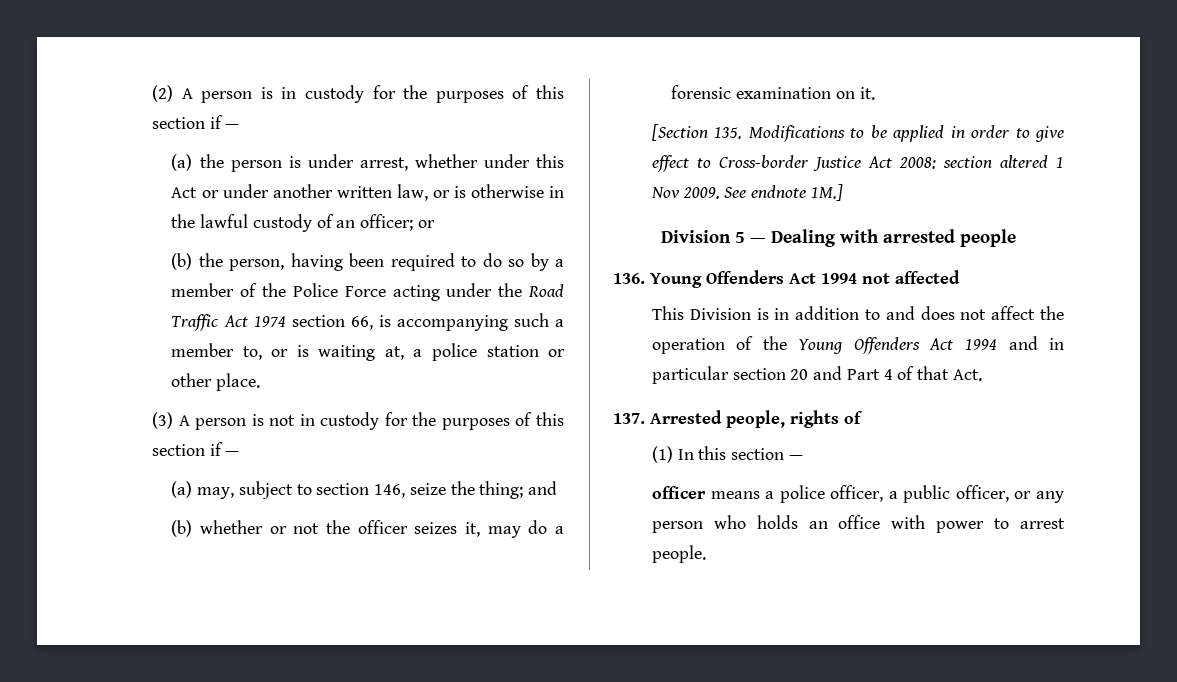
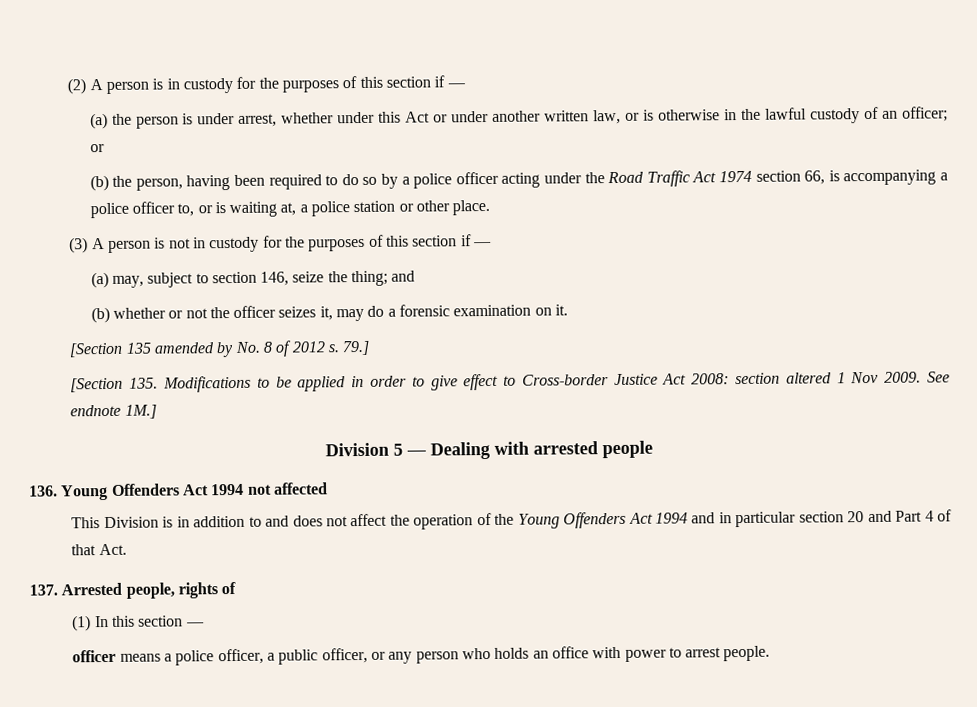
- (b) the person, having been required to do so by a member of the Police Force acting under the Road Traffic Act 1974 section 66, is accompanying such a member to, or is waiting at, a police station or other place.
+ (b) the person, having been required to do so by a police officer acting under the Road Traffic Act 1974 section 66, is accompanying a police officer to, or is waiting at, a police station or other place.
+ [Section 135 amended by No. 8 of 2012 s. 79.]

